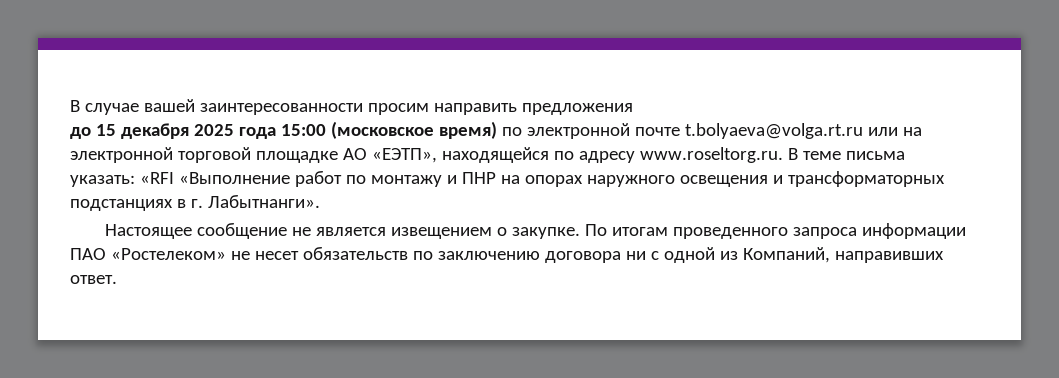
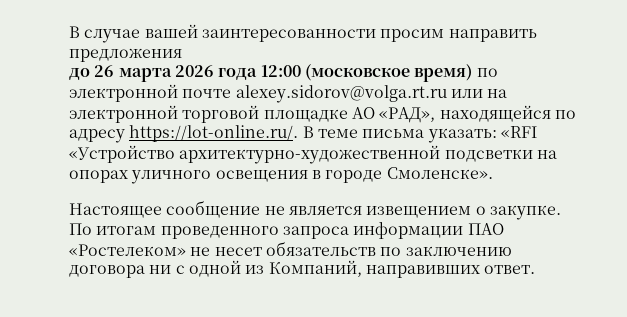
- до 15 декабря 2025 года 15:00 (московское время) по электронной почте t.bolyaeva@volga.rt.ru или на электронной торговой площадке АО «ЕЭТП», находящейся по адресу www.roseltorg.ru. В теме письма указать: «RFI «Выполнение работ по монтажу и ПНР на опорах наружного освещения и трансформаторных подстанциях в г. Лабытнанги».
+ до 26 марта 2026 года 12:00 (московское время) по электронной почте alexey.sidorov@volga.rt.ru или на электронной торговой площадке АО «РАД», находящейся по адресу https://lot-online.ru/. В теме письма указать: «RFI «Устройство архитектурно-художественной подсветки на опорах уличного освещения в городе Смоленске».

